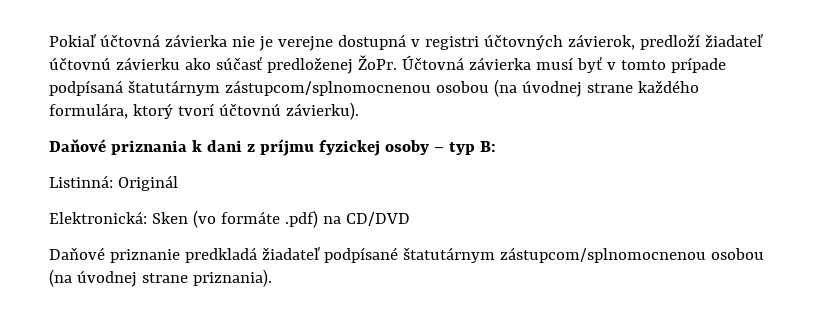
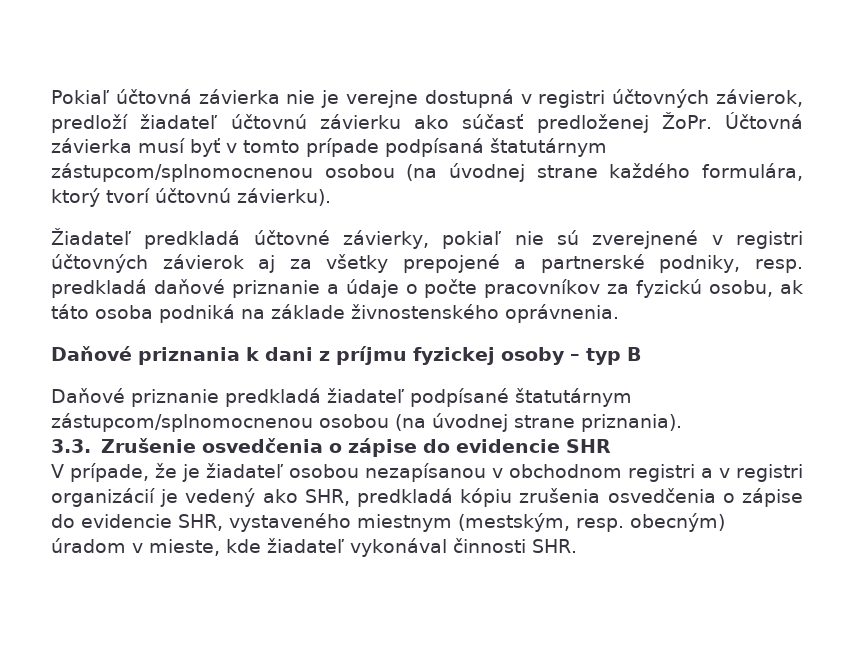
+ Žiadateľ predkladá účtovné závierky, pokiaľ nie sú zverejnené v registri účtovných závierok aj za všetky prepojené a partnerské podniky, resp. predkladá daňové priznanie a údaje o počte pracovníkov za fyzickú osobu, ak táto osoba podniká na základe živnostenského oprávnenia.
- Daňové priznania k dani z príjmu fyzickej osoby – typ B:
- Listinná: Originál
- Elektronická: Sken (vo formáte .pdf) na CD/DVD
+ Daňové priznania k dani z príjmu fyzickej osoby – typ B
+ 3.3. Zrušenie osvedčenia o zápise do evidencie SHR
+ V prípade, že je žiadateľ osobou nezapísanou v obchodnom registri a v registri organizácií je vedený ako SHR, predkladá kópiu zrušenia osvedčenia o zápise do evidencie SHR, vystaveného miestnym (mestským, resp. obecným) úradom v mieste, kde žiadateľ vykonával činnosti SHR.

